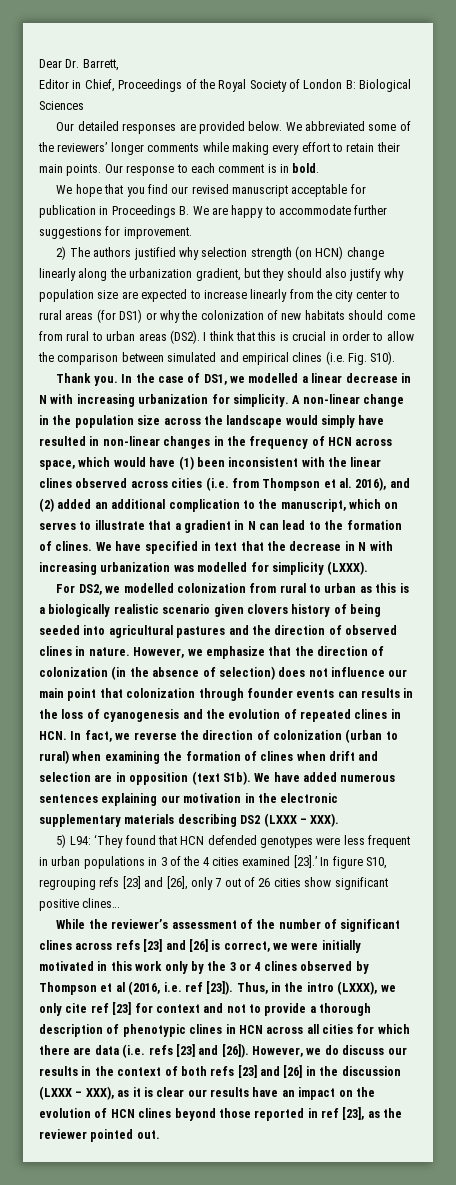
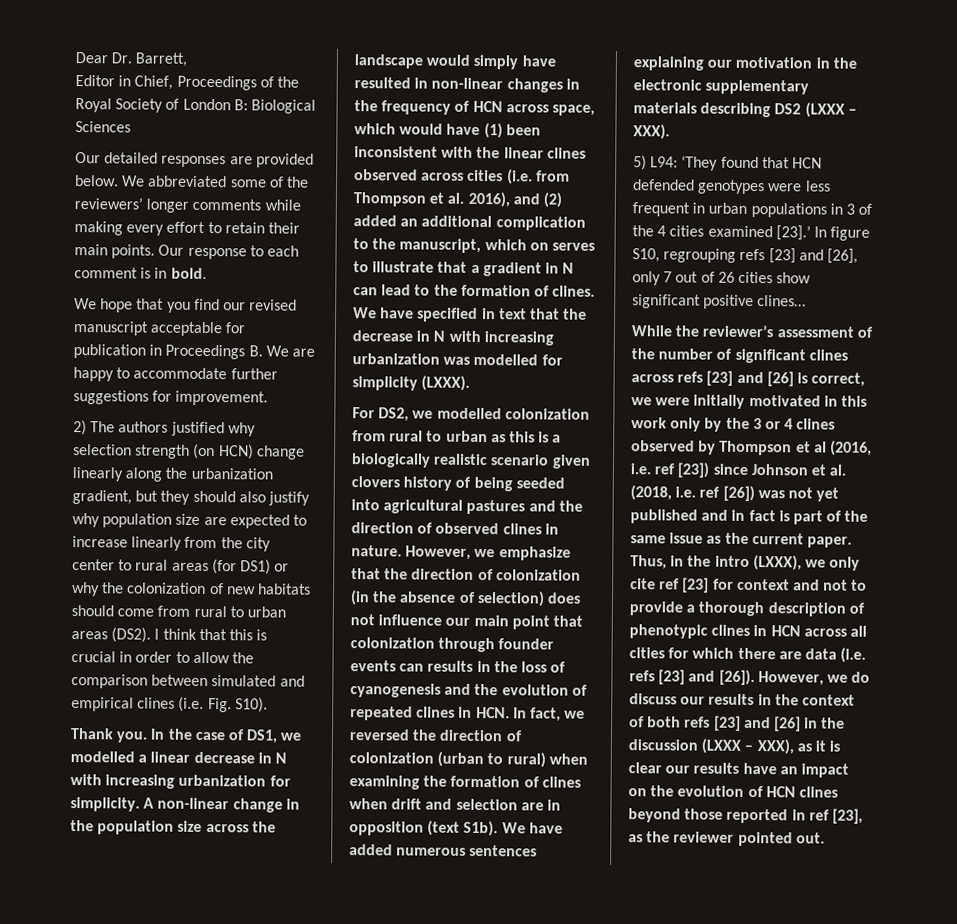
- However, we emphasize that the direction of colonization (in the absence of selection) does not influence our main point that colonization through founder events can results in the loss of cyanogenesis and the evolution of repeated clines in HCN. In fact, we reverse the direction of colonization (urban to rural) when examining the formation of clines when drift and selection are in opposition (text S1b).
+ However, we emphasize that the direction of colonization (in the absence of selection) does not influence our main point that colonization through founder events can results in the loss of cyanogenesis and the evolution of repeated clines in HCN. In fact, we reversed the direction of colonization (urban to rural) when examining the formation of clines when drift and selection are in opposition (text S1b).
- While the reviewer’s assessment of the number of significant clines across refs [23] and [26] is correct, we were initially motivated in this work only by the 3 or 4 clines observed by Thompson et al (2016, i.e. ref [23]).
+ While the reviewer’s assessment of the number of significant clines across refs [23] and [26] is correct, we were initially motivated in this work only by the 3 or 4 clines observed by Thompson et al (2016, i.e. ref [23]) since Johnson et al. (2018, i.e. ref [26]) was not yet published and in fact is part of the same issue as the current paper.

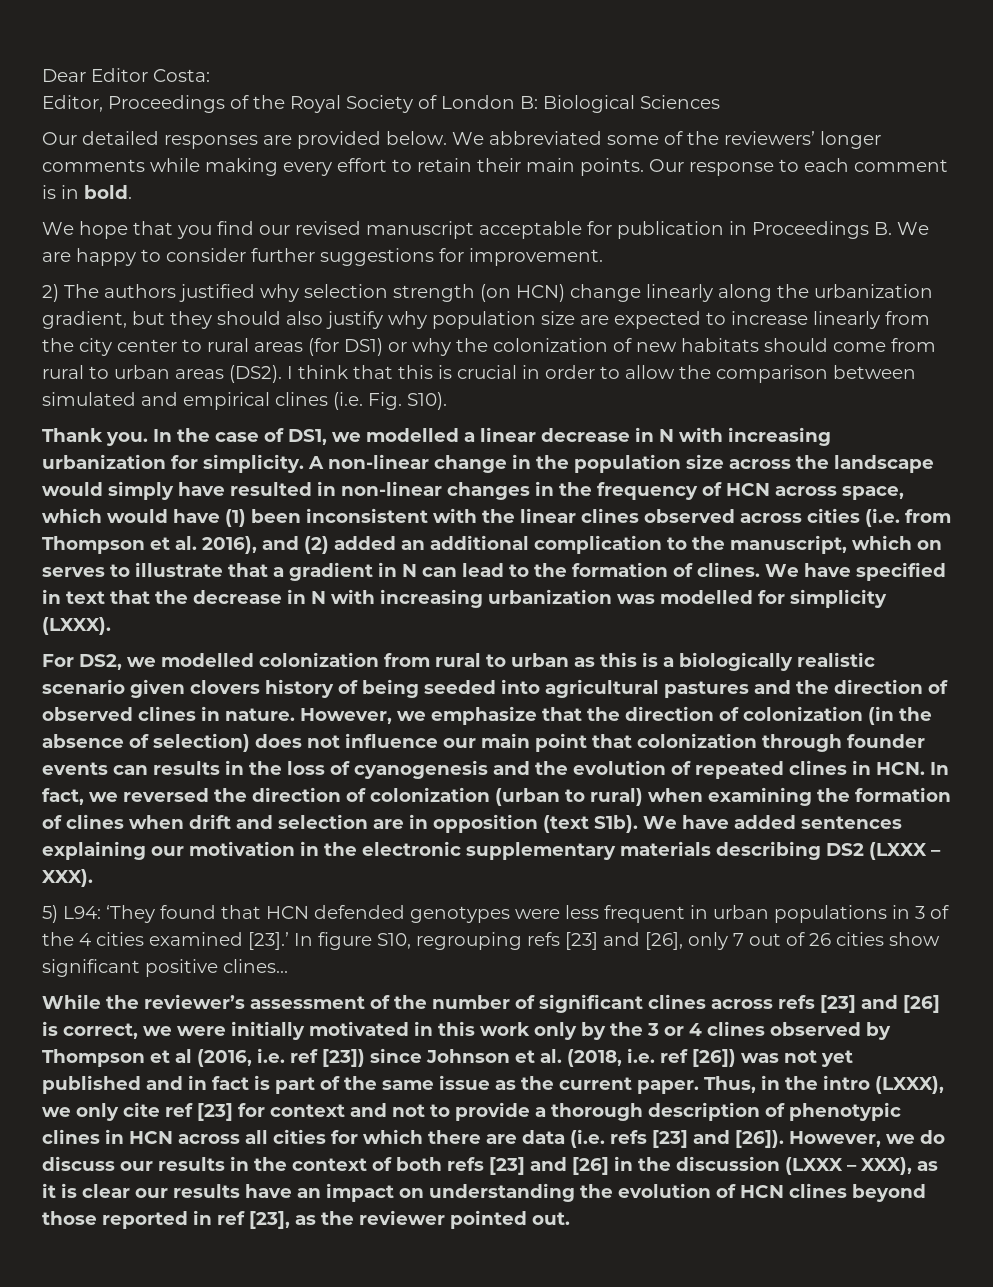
- Dear Dr. Barrett,
- Editor in Chief, Proceedings of the Royal Society of London B: Biological Sciences
+ Dear Editor Costa:
+ Editor, Proceedings of the Royal Society of London B: Biological Sciences
- We hope that you find our revised manuscript acceptable for publication in Proceedings B. We are happy to accommodate further suggestions for improvement.
+ We hope that you find our revised manuscript acceptable for publication in Proceedings B. We are happy to consider further suggestions for improvement.
- We have added numerous sentences explaining our motivation in the electronic supplementary materials describing DS2 (LXXX – XXX).
+ We have added sentences explaining our motivation in the electronic supplementary materials describing DS2 (LXXX – XXX).
- However, we do discuss our results in the context of both refs [23] and [26] in the discussion (LXXX – XXX), as it is clear our results have an impact on the evolution of HCN clines beyond those reported in ref [23], as the reviewer pointed out.
+ However, we do discuss our results in the context of both refs [23] and [26] in the discussion (LXXX – XXX), as it is clear our results have an impact on understanding the evolution of HCN clines beyond those reported in ref [23], as the reviewer pointed out.

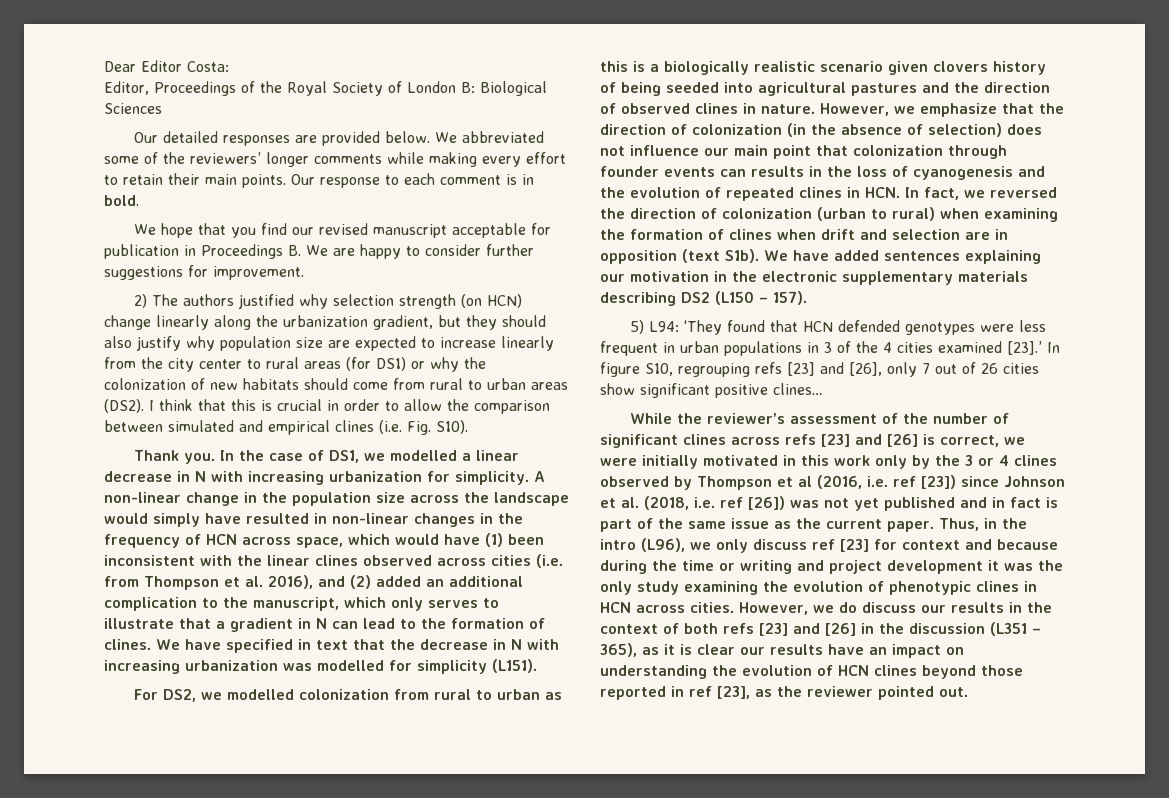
- A non-linear change in the population size across the landscape would simply have resulted in non-linear changes in the frequency of HCN across space, which would have (1) been inconsistent with the linear clines observed across cities (i.e. from Thompson et al. 2016), and (2) added an additional complication to the manuscript, which on serves to illustrate that a gradient in N can lead to the formation of clines.
+ A non-linear change in the population size across the landscape would simply have resulted in non-linear changes in the frequency of HCN across space, which would have (1) been inconsistent with the linear clines observed across cities (i.e. from Thompson et al. 2016), and (2) added an additional complication to the manuscript, which only serves to illustrate that a gradient in N can lead to the formation of clines.
- We have specified in text that the decrease in N with increasing urbanization was modelled for simplicity (LXXX).
+ We have specified in text that the decrease in N with increasing urbanization was modelled for simplicity (L151).
- We have added sentences explaining our motivation in the electronic supplementary materials describing DS2 (LXXX – XXX).
+ We have added sentences explaining our motivation in the electronic supplementary materials describing DS2 (L150 – 157).
- Thus, in the intro (LXXX), we only cite ref [23] for context and not to provide a thorough description of phenotypic clines in HCN across all cities for which there are data (i.e. refs [23] and [26]).
+ Thus, in the intro (L96), we only discuss ref [23] for context and because during the time or writing and project development it was the only study examining the evolution of phenotypic clines in HCN across cities.
- However, we do discuss our results in the context of both refs [23] and [26] in the discussion (LXXX – XXX), as it is clear our results have an impact on understanding the evolution of HCN clines beyond those reported in ref [23], as the reviewer pointed out.
+ However, we do discuss our results in the context of both refs [23] and [26] in the discussion (L351 – 365), as it is clear our results have an impact on understanding the evolution of HCN clines beyond those reported in ref [23], as the reviewer pointed out.

